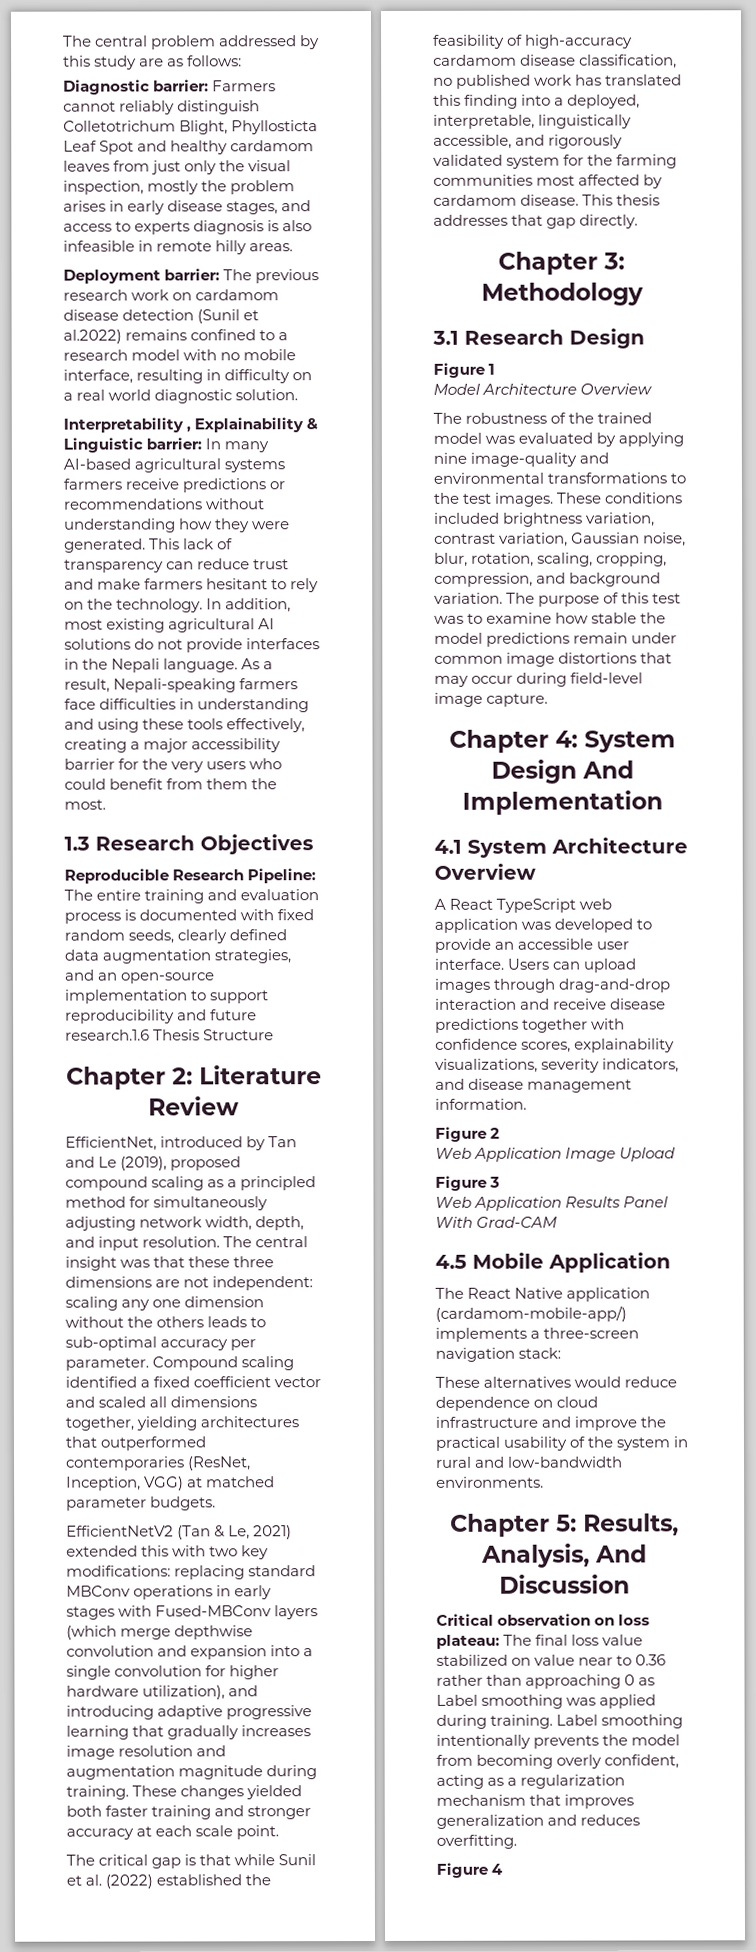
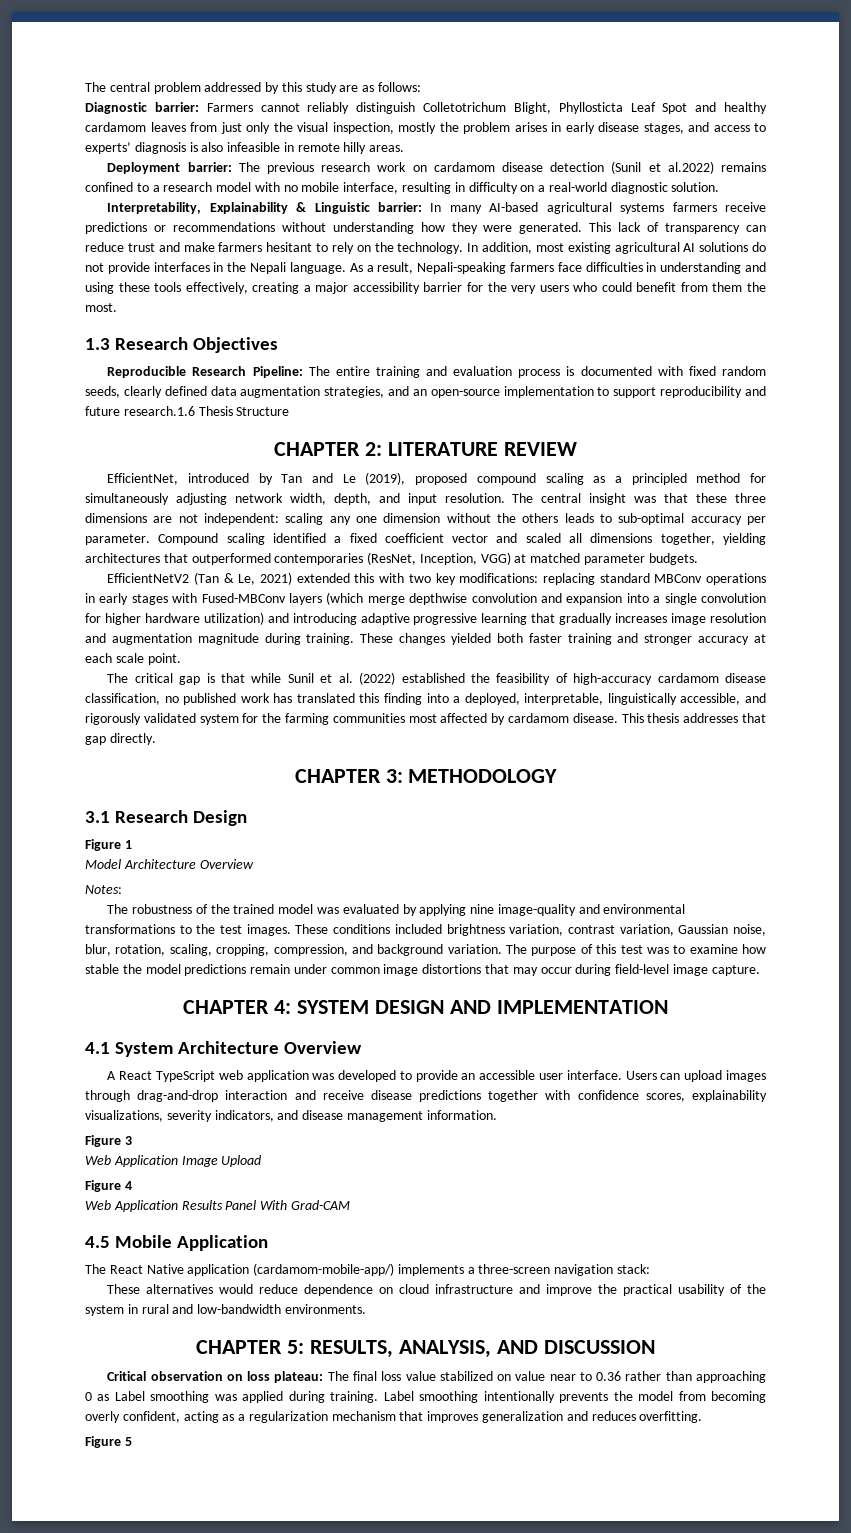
- Diagnostic barrier: Farmers cannot reliably distinguish Colletotrichum Blight, Phyllosticta Leaf Spot and healthy cardamom leaves from just only the visual inspection, mostly the problem arises in early disease stages, and access to experts diagnosis is also infeasible in remote hilly areas.
+ Diagnostic barrier: Farmers cannot reliably distinguish Colletotrichum Blight, Phyllosticta Leaf Spot and healthy cardamom leaves from just only the visual inspection, mostly the problem arises in early disease stages, and access to experts’ diagnosis is also infeasible in remote hilly areas.
- Deployment barrier: The previous research work on cardamom disease detection (Sunil et al.2022) remains confined to a research model with no mobile interface, resulting in difficulty on a real world diagnostic solution.
+ Deployment barrier: The previous research work on cardamom disease detection (Sunil et al.2022) remains confined to a research model with no mobile interface, resulting in difficulty on a real-world diagnostic solution.
- Interpretability , Explainability & Linguistic barrier: In many AI-based agricultural systems farmers receive predictions or recommendations without understanding how they were generated.
+ Interpretability, Explainability & Linguistic barrier: In many AI-based agricultural systems farmers receive predictions or recommendations without understanding how they were generated.
- Chapter 2: Literature Review
+ CHAPTER 2: LITERATURE REVIEW
- EfficientNetV2 (Tan & Le, 2021) extended this with two key modifications: replacing standard MBConv operations in early stages with Fused-MBConv layers (which merge depthwise convolution and expansion into a single convolution for higher hardware utilization), and introducing adaptive progressive learning that gradually increases image resolution and augmentation magnitude during training.
+ EfficientNetV2 (Tan & Le, 2021) extended this with two key modifications: replacing standard MBConv operations in early stages with Fused-MBConv layers (which merge depthwise convolution and expansion into a single convolution for higher hardware utilization) and introducing adaptive progressive learning that gradually increases image resolution and augmentation magnitude during training.
- Chapter 3: Methodology
+ CHAPTER 3: METHODOLOGY
+ Notes:
- Chapter 4: System Design And Implementation
+ CHAPTER 4: SYSTEM DESIGN AND IMPLEMENTATION
- Figure 2
+ Figure 3
- Figure 3
+ Figure 4
- Chapter 5: Results, Analysis, And Discussion
+ CHAPTER 5: RESULTS, ANALYSIS, AND DISCUSSION
- Figure 4
+ Figure 5

